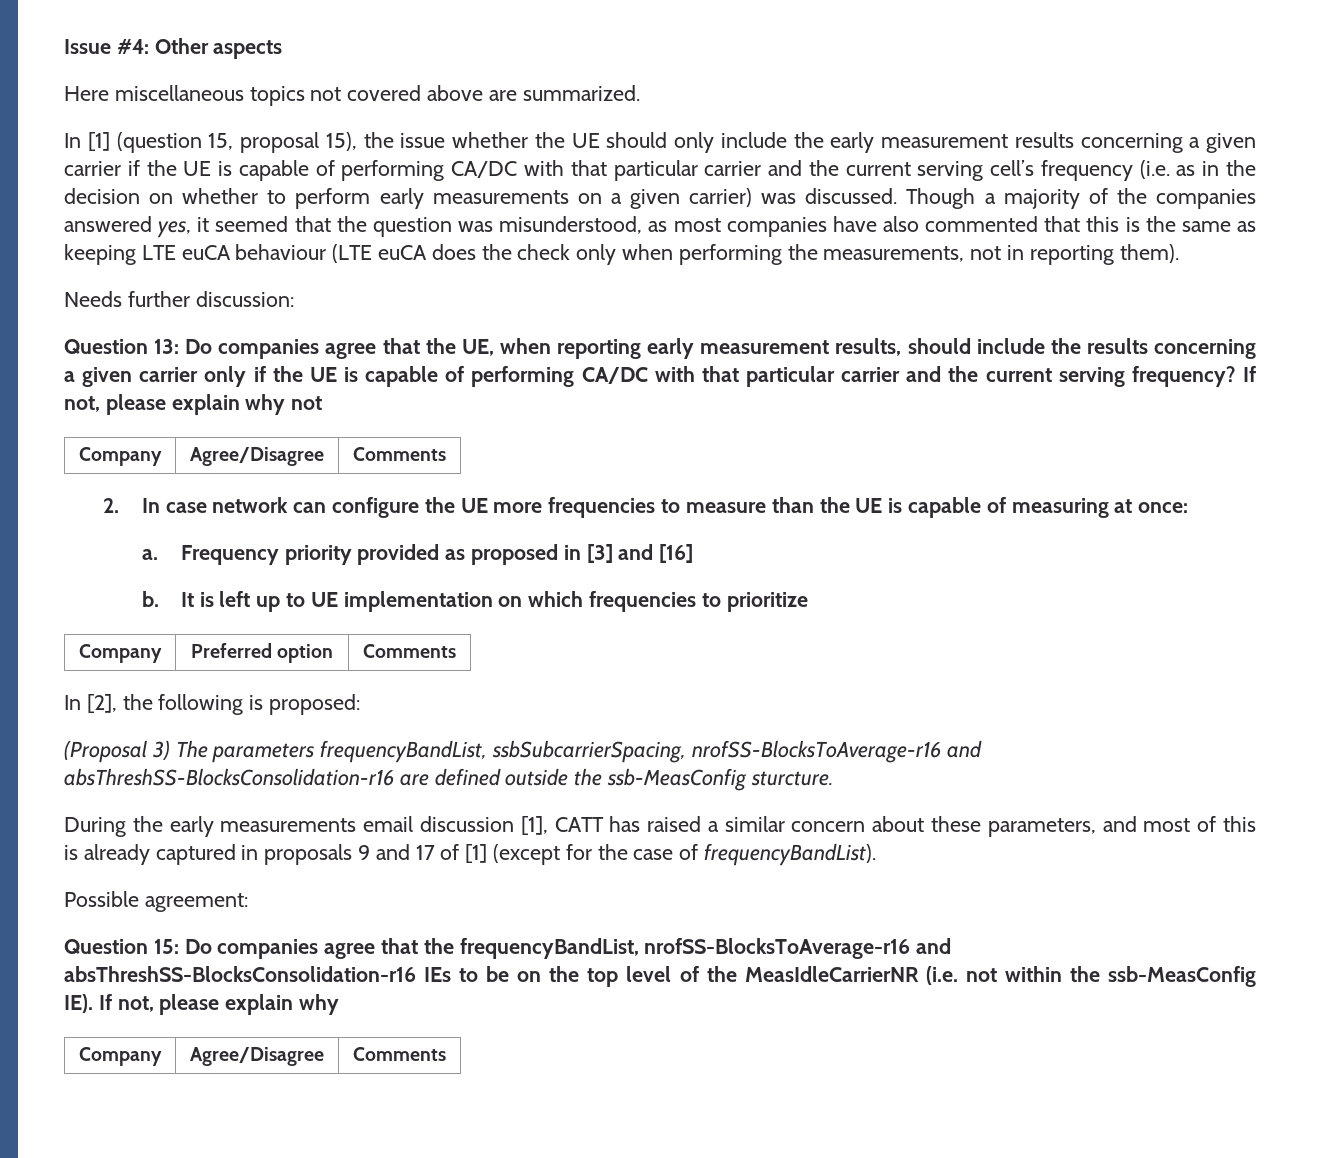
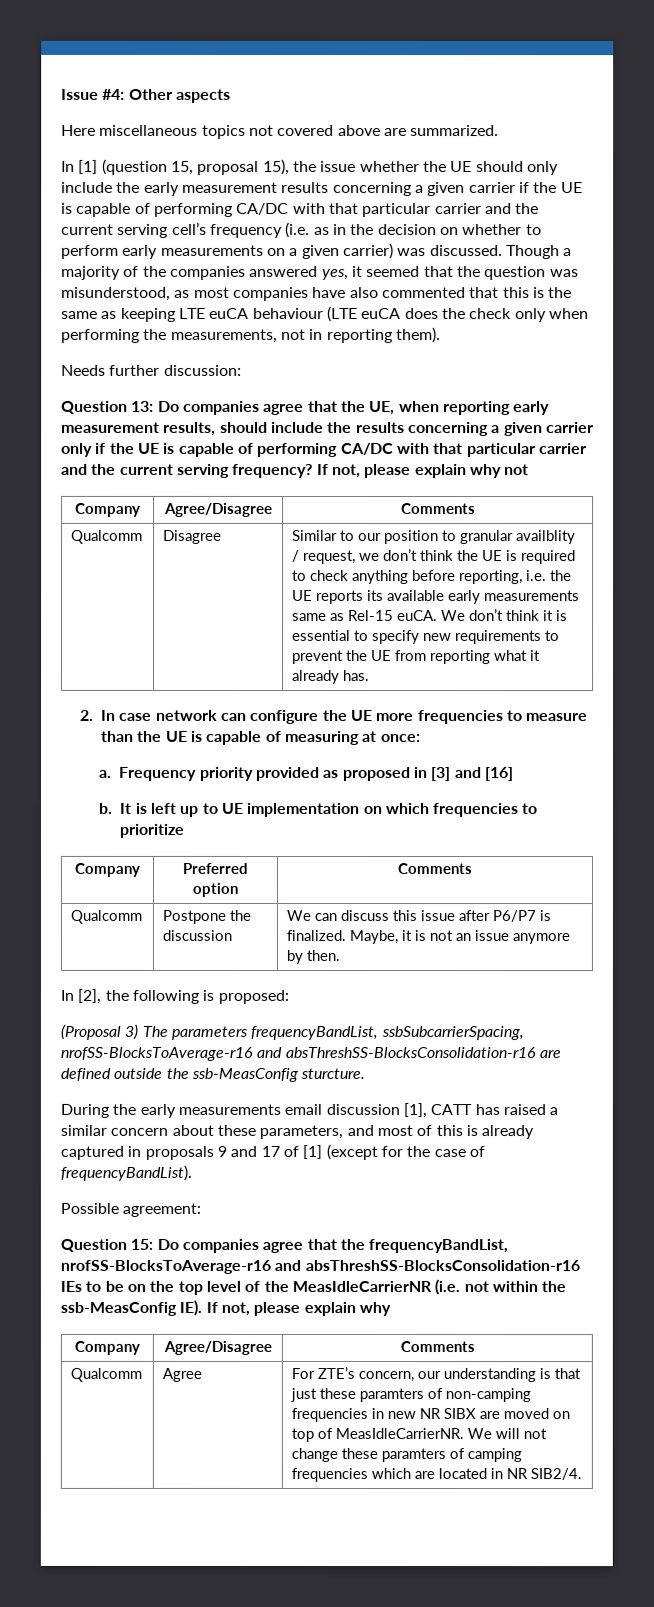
+ Qualcomm | Disagree | Similar to our position to granular availblity / request, we don’t think the UE is required to check anything before reporting, i.e. the UE reports its available early measurements same as Rel-15 euCA. We don’t think it is essential to specify new requirements to prevent the UE from reporting what it already has.
+ Qualcomm | Postpone the discussion | We can discuss this issue after P6/P7 is finalized. Maybe, it is not an issue anymore by then.
+ Qualcomm | Agree | For ZTE’s concern, our understanding is that just these paramters of non-camping frequencies in new NR SIBX are moved on top of MeasIdleCarrierNR. We will not change these paramters of camping frequencies which are located in NR SIB2/4.

